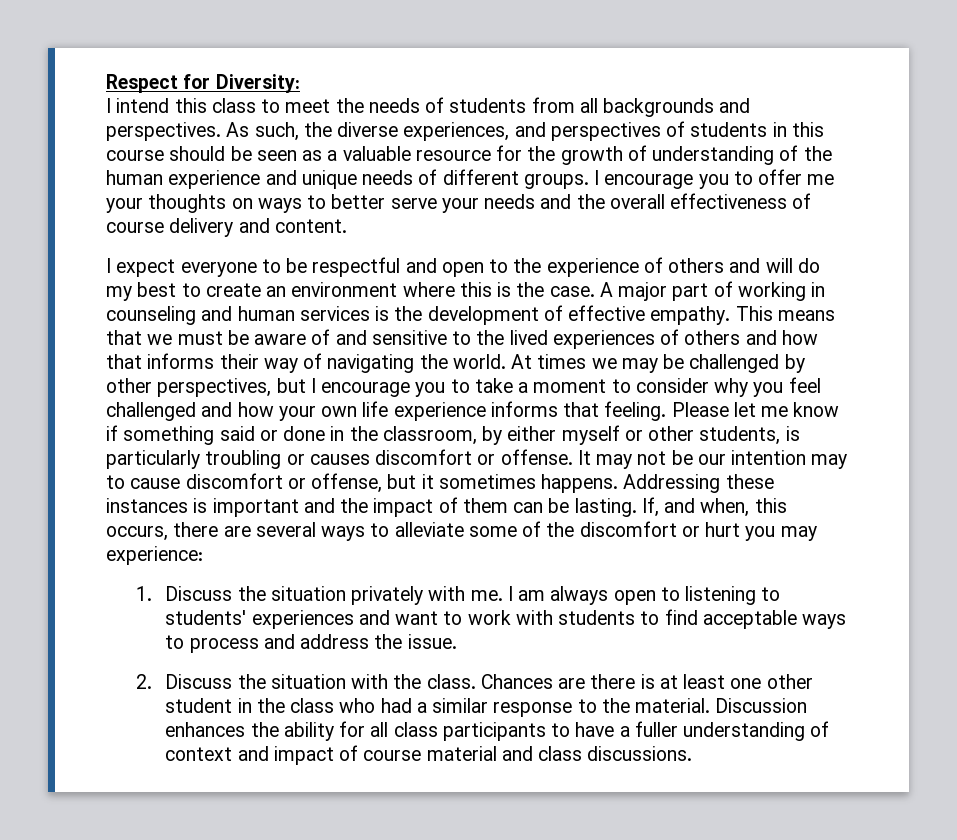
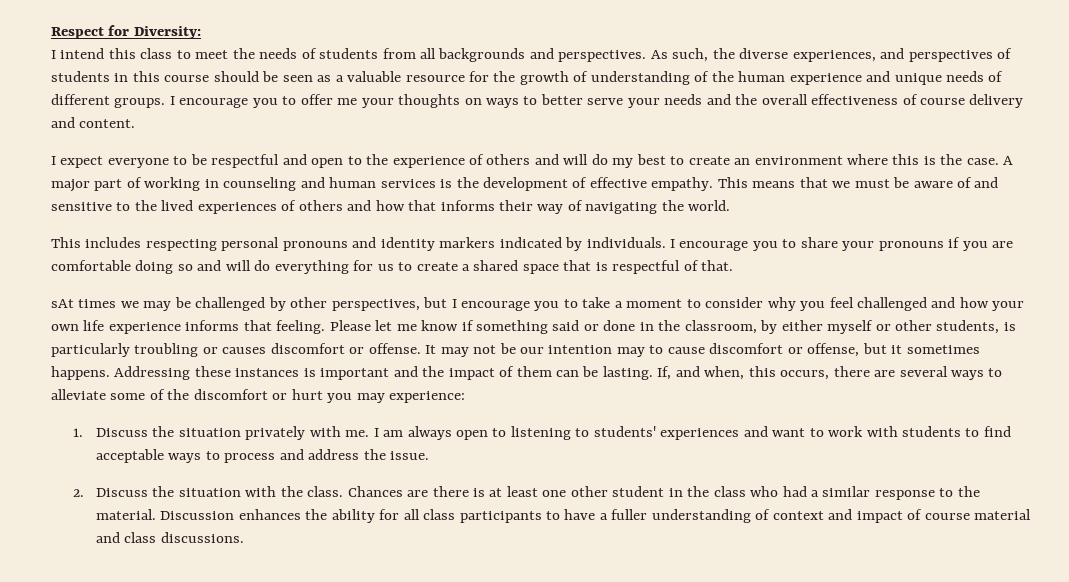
- This means that we must be aware of and sensitive to the lived experiences of others and how that informs their way of navigating the world. At times we may be challenged by other perspectives, but I encourage you to take a moment to consider why you feel challenged and how your own life experience informs that feeling.
+ This means that we must be aware of and sensitive to the lived experiences of others and how that informs their way of navigating the world.
+ This includes respecting personal pronouns and identity markers indicated by individuals. I encourage you to share your pronouns if you are comfortable doing so and will do everything for us to create a shared space that is respectful of that.
+ sAt times we may be challenged by other perspectives, but I encourage you to take a moment to consider why you feel challenged and how your own life experience informs that feeling.

